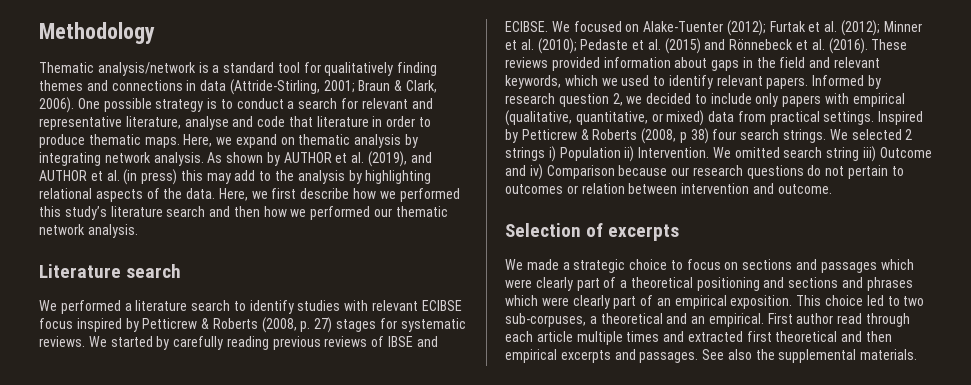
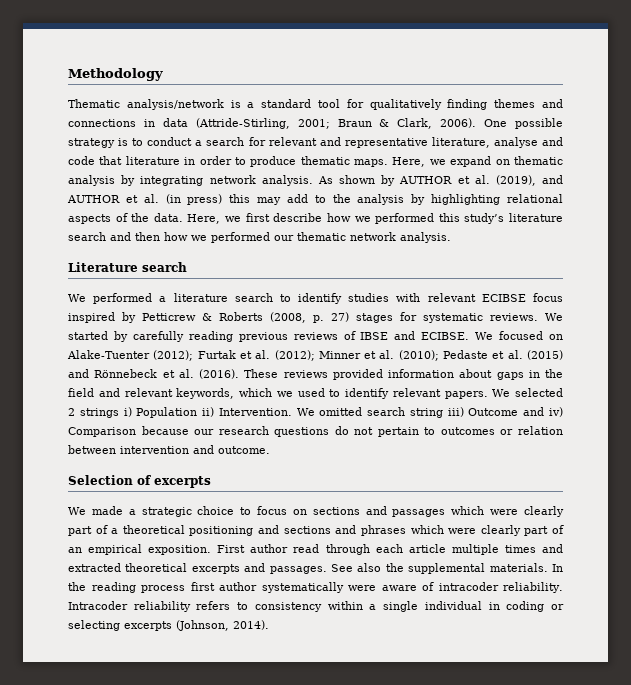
- Informed by research question 2, we decided to include only papers with empirical (qualitative, quantitative, or mixed) data from practical settings. Inspired by Petticrew & Roberts (2008, p 38) four search strings.
- This choice led to two sub-corpuses, a theoretical and an empirical.
- First author read through each article multiple times and extracted first theoretical and then empirical excerpts and passages.
+ First author read through each article multiple times and extracted theoretical excerpts and passages.
+ In the reading process first author systematically were aware of intracoder reliability. Intracoder reliability refers to consistency within a single individual in coding or selecting excerpts (Johnson, 2014).

